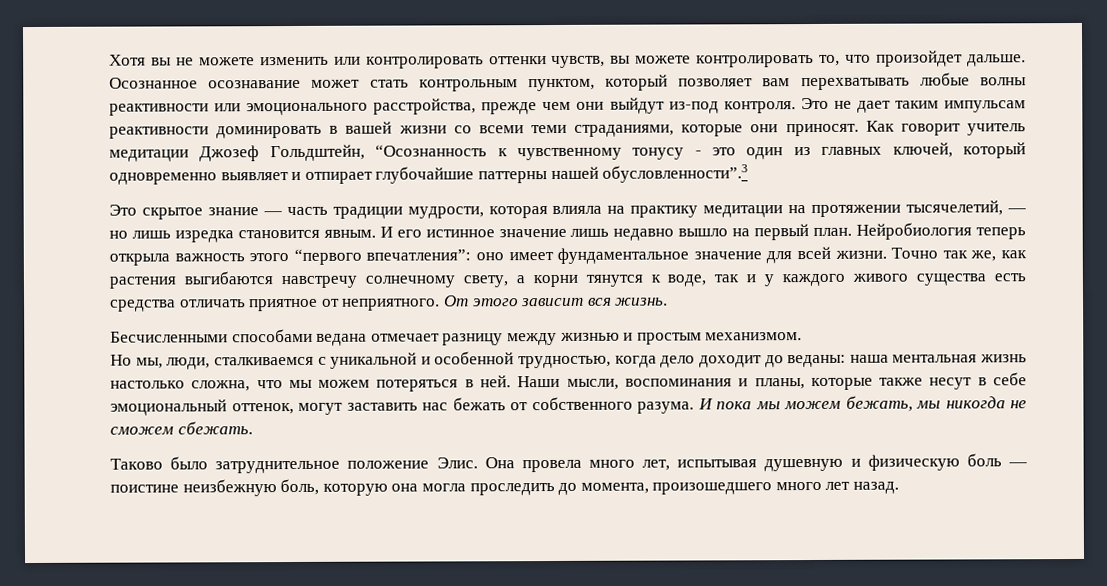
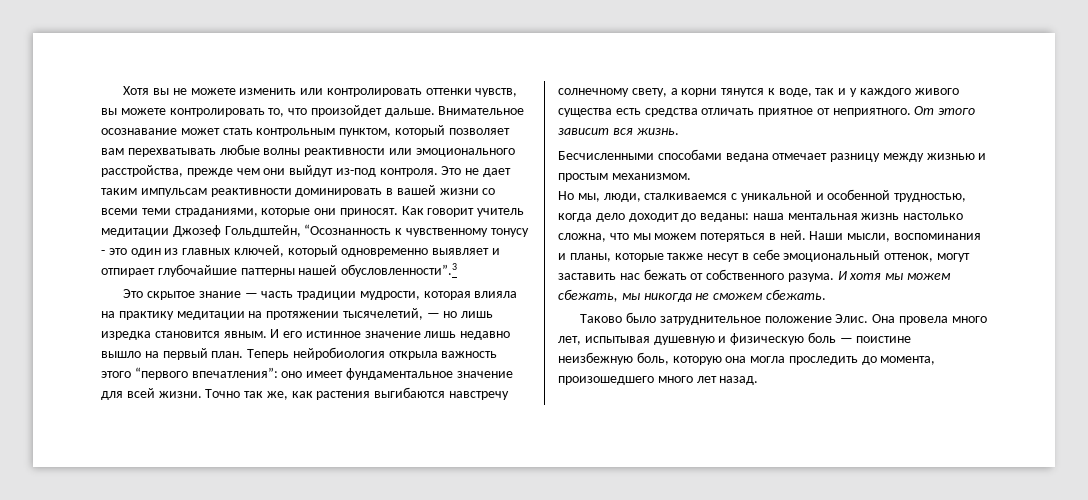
- Осознанное осознавание может стать контрольным пунктом, который позволяет вам перехватывать любые волны реактивности или эмоционального расстройства, прежде чем они выйдут из-под контроля.
+ Внимательное осознавание может стать контрольным пунктом, который позволяет вам перехватывать любые волны реактивности или эмоционального расстройства, прежде чем они выйдут из-под контроля.
- Нейробиология теперь открыла важность этого “первого впечатления”: оно имеет фундаментальное значение для всей жизни.
+ Теперь нейробиология открыла важность этого “первого впечатления”: оно имеет фундаментальное значение для всей жизни.
- И пока мы можем бежать, мы никогда не сможем сбежать.
+ И хотя мы можем сбежать, мы никогда не сможем сбежать.

